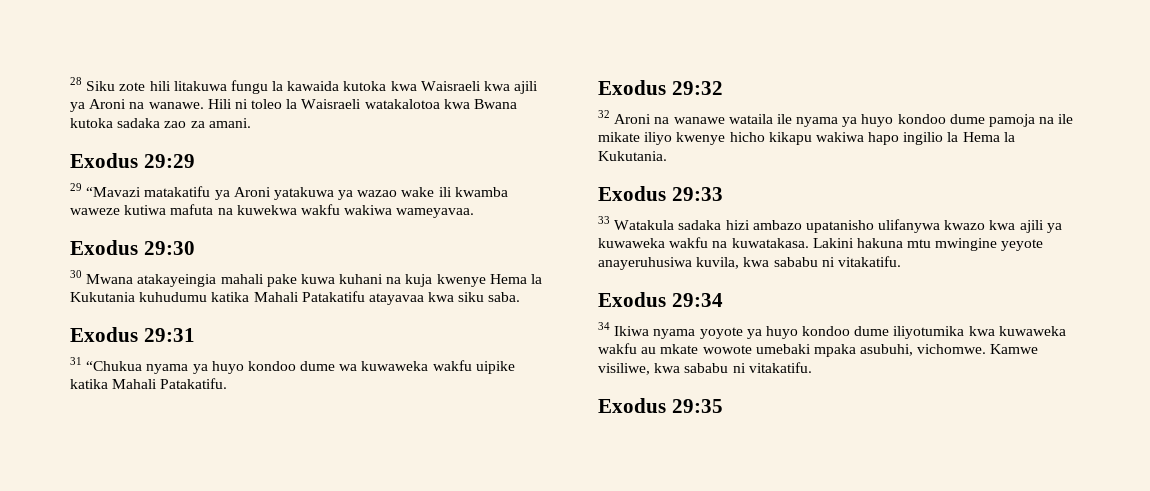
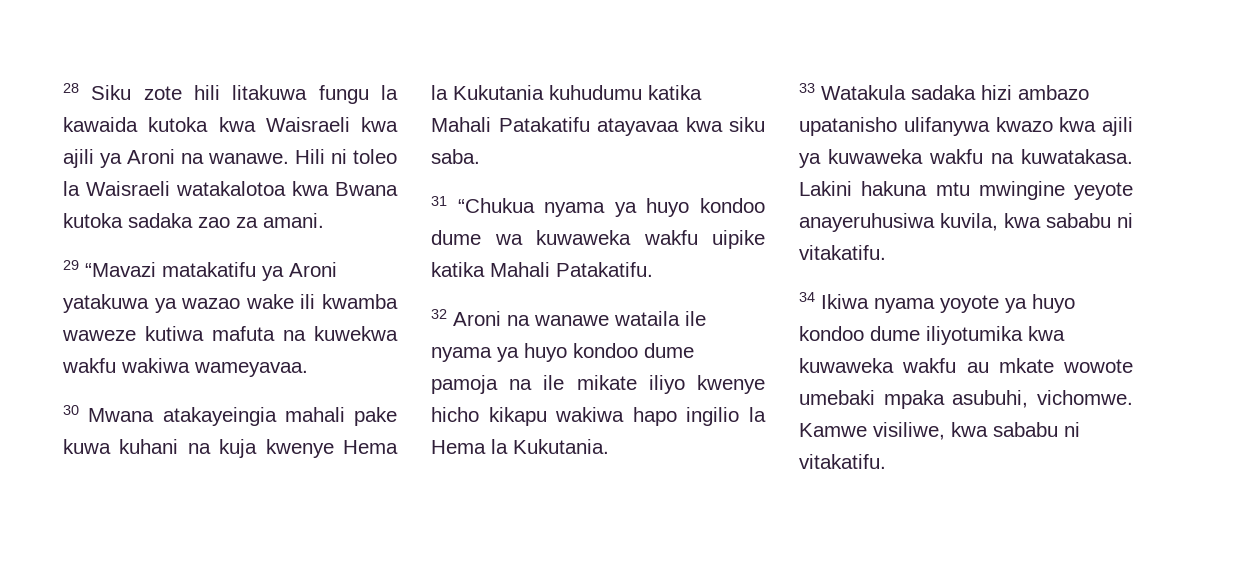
- Exodus 29:29
- Exodus 29:30
- Exodus 29:31
- Exodus 29:32
- Exodus 29:33
- Exodus 29:34
- Exodus 29:35

